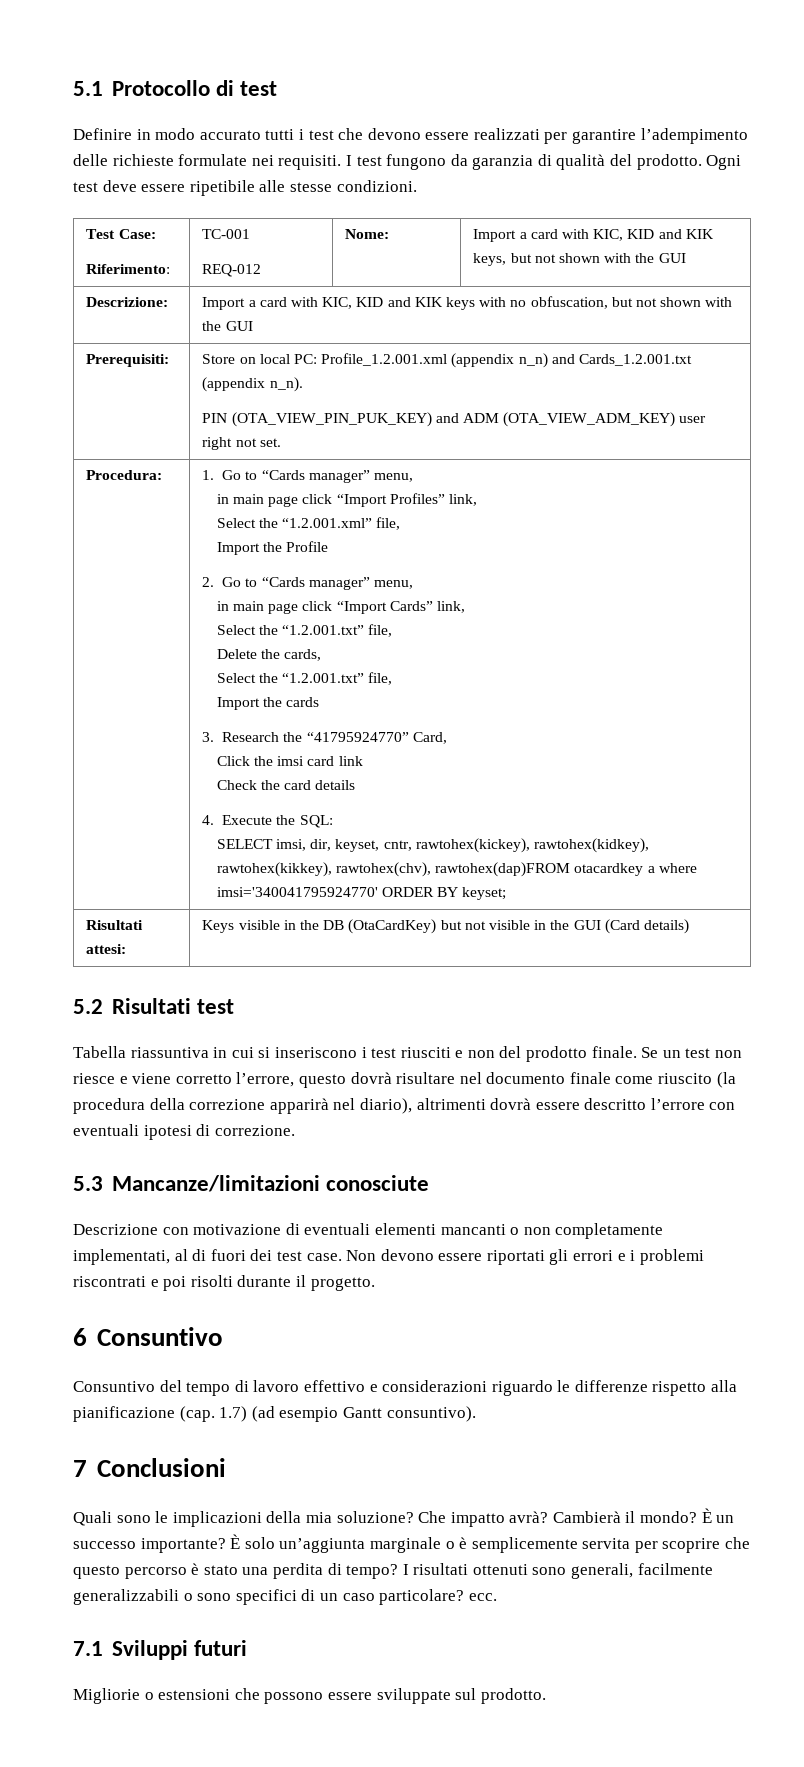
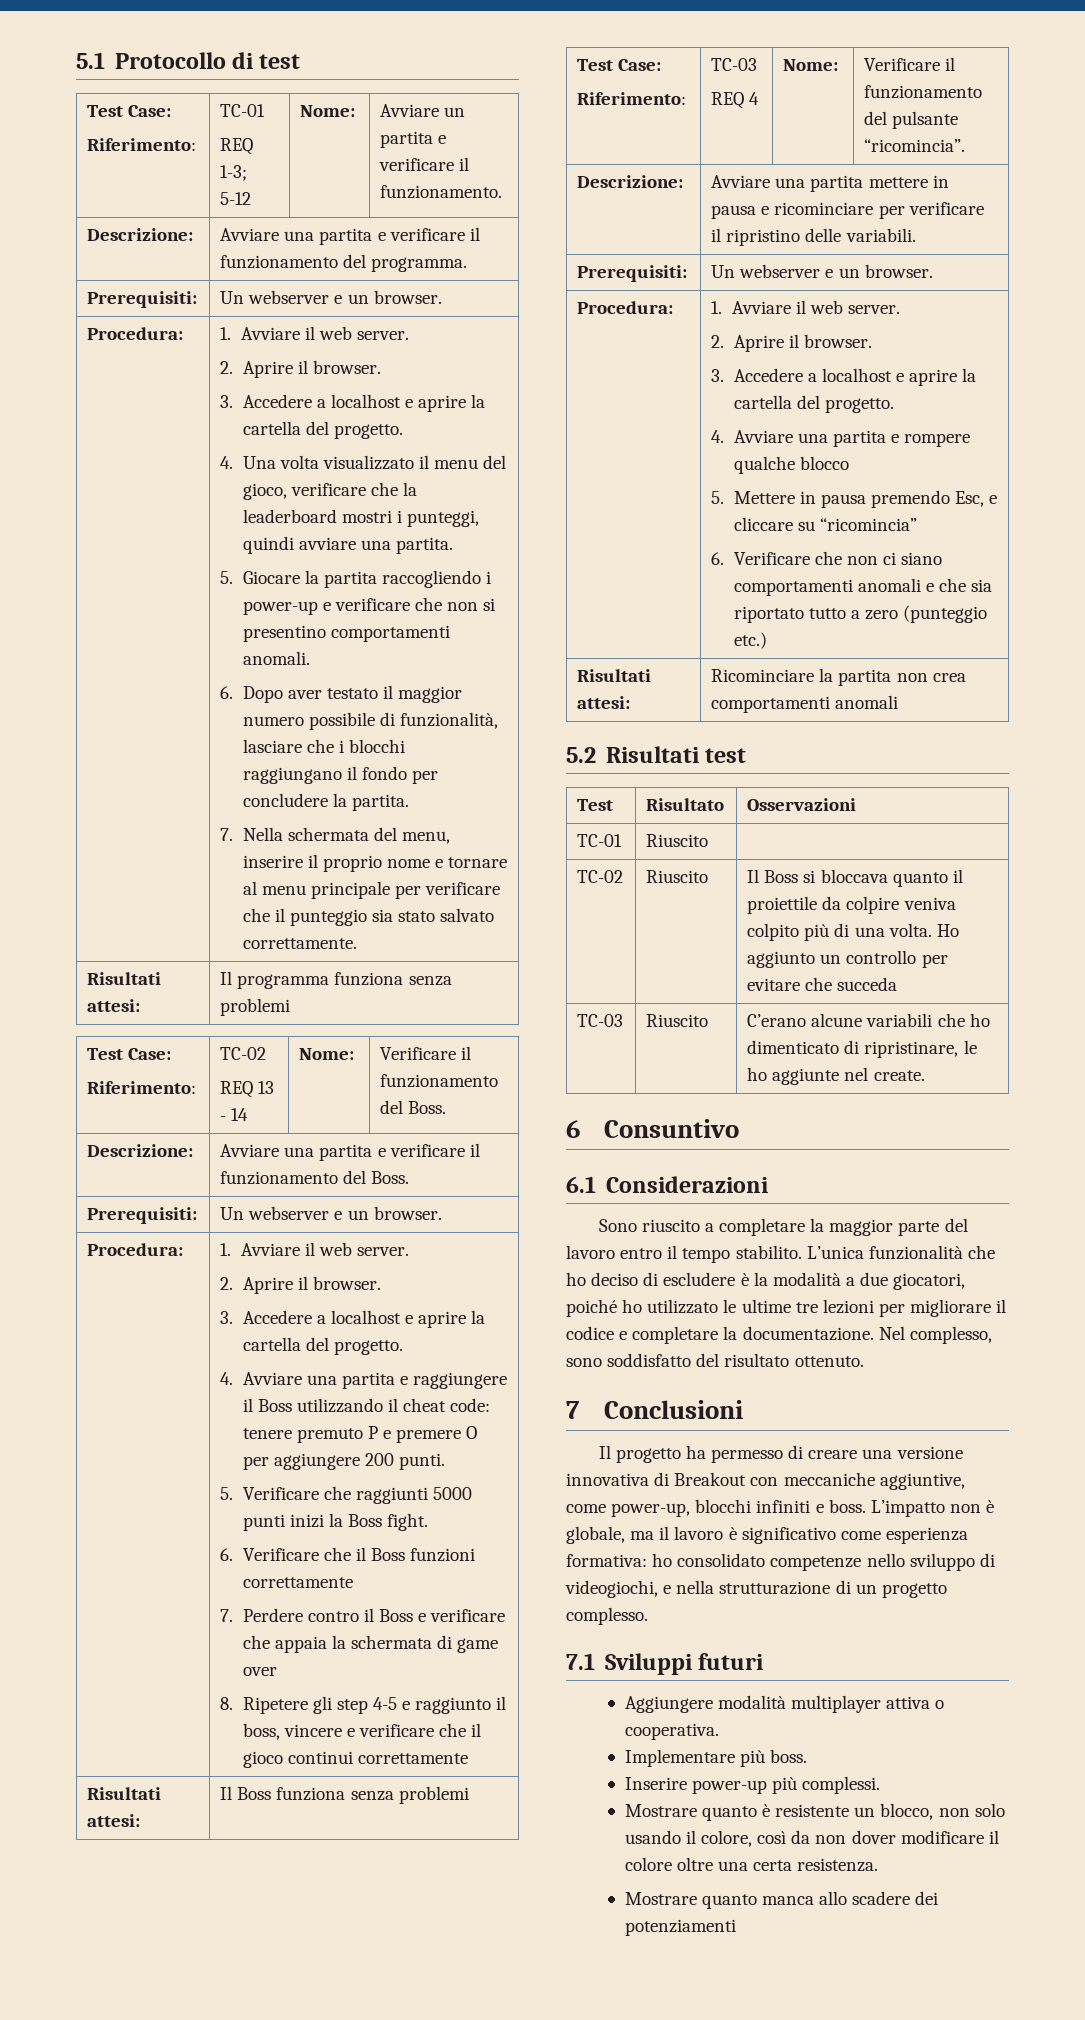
  5.1 Protocollo di test
- Definire in modo accurato tutti i test che devono essere realizzati per garantire l’adempimento delle richieste formulate nei requisiti. I test fungono da garanzia di qualità del prodotto. Ogni test deve essere ripetibile alle stesse condizioni.
  Test Case:
- Riferimento: | TC-001
- REQ-012 | Nome: | Import a card with KIC, KID and KIK keys, but not shown with the GUI
- Descrizione: | Import a card with KIC, KID and KIK keys with no obfuscation, but not shown with the GUI
- Prerequisiti: | Store on local PC: Profile_1.2.001.xml (appendix n_n) and Cards_1.2.001.txt (appendix n_n).
- PIN (OTA_VIEW_PIN_PUK_KEY) and ADM (OTA_VIEW_ADM_KEY) user right not set.
- Procedura: | 1. Go to “Cards manager” menu,
- in main page click “Import Profiles” link,
- Select the “1.2.001.xml” file,
- Import the Profile
- 2. Go to “Cards manager” menu,
- in main page click “Import Cards” link,
- Select the “1.2.001.txt” file,
- Delete the cards,
- Select the “1.2.001.txt” file,
- Import the cards
- 3. Research the “41795924770” Card,
- Click the imsi card link
- Check the card details
- 4. Execute the SQL:
- SELECT imsi, dir, keyset, cntr, rawtohex(kickey), rawtohex(kidkey), rawtohex(kikkey), rawtohex(chv), rawtohex(dap)FROM otacardkey a where imsi='340041795924770' ORDER BY keyset;
- Risultati attesi: | Keys visible in the DB (OtaCardKey) but not visible in the GUI (Card details)
+ Riferimento: | TC-01
+ REQ 1-3; 5-12 | Nome: | Avviare un partita e verificare il funzionamento.
+ Descrizione: | Avviare una partita e verificare il funzionamento del programma.
+ Prerequisiti: | Un webserver e un browser.
+ Procedura: | 1. Avviare il web server.
+ 2. Aprire il browser.
+ 3. Accedere a localhost e aprire la cartella del progetto.
+ 4. Una volta visualizzato il menu del gioco, verificare che la leaderboard mostri i punteggi, quindi avviare una partita.
+ 5. Giocare la partita raccogliendo i power-up e verificare che non si presentino comportamenti anomali.
+ 6. Dopo aver testato il maggior numero possibile di funzionalità, lasciare che i blocchi raggiungano il fondo per concludere la partita.
+ 7. Nella schermata del menu, inserire il proprio nome e tornare al menu principale per verificare che il punteggio sia stato salvato correttamente.
+ Risultati attesi: | Il programma funziona senza problemi
+ Test Case:
+ Riferimento: | TC-02
+ REQ 13 - 14 | Nome: | Verificare il funzionamento del Boss.
+ Descrizione: | Avviare una partita e verificare il funzionamento del Boss.
+ Prerequisiti: | Un webserver e un browser.
+ Procedura: | 1. Avviare il web server.
+ 2. Aprire il browser.
+ 3. Accedere a localhost e aprire la cartella del progetto.
+ 4. Avviare una partita e raggiungere il Boss utilizzando il cheat code: tenere premuto P e premere O per aggiungere 200 punti.
+ 5. Verificare che raggiunti 5000 punti inizi la Boss fight.
+ 6. Verificare che il Boss funzioni correttamente
+ 7. Perdere contro il Boss e verificare che appaia la schermata di game over
+ 8. Ripetere gli step 4-5 e raggiunto il boss, vincere e verificare che il gioco continui correttamente
+ Risultati attesi: | Il Boss funziona senza problemi
+ Test Case:
+ Riferimento: | TC-03
+ REQ 4 | Nome: | Verificare il funzionamento del pulsante “ricomincia”.
+ Descrizione: | Avviare una partita mettere in pausa e ricominciare per verificare il ripristino delle variabili.
+ Prerequisiti: | Un webserver e un browser.
+ Procedura: | 1. Avviare il web server.
+ 2. Aprire il browser.
+ 3. Accedere a localhost e aprire la cartella del progetto.
+ 4. Avviare una partita e rompere qualche blocco
+ 5. Mettere in pausa premendo Esc, e cliccare su “ricomincia”
+ 6. Verificare che non ci siano comportamenti anomali e che sia riportato tutto a zero (punteggio etc.)
+ Risultati attesi: | Ricominciare la partita non crea comportamenti anomali
  5.2 Risultati test
- Tabella riassuntiva in cui si inseriscono i test riusciti e non del prodotto finale. Se un test non riesce e viene corretto l’errore, questo dovrà risultare nel documento finale come riuscito (la procedura della correzione apparirà nel diario), altrimenti dovrà essere descritto l’errore con eventuali ipotesi di correzione.
- 5.3 Mancanze/limitazioni conosciute
- Descrizione con motivazione di eventuali elementi mancanti o non completamente implementati, al di fuori dei test case. Non devono essere riportati gli errori e i problemi riscontrati e poi risolti durante il progetto.
+ Test | Risultato | Osservazioni
+ TC-01 | Riuscito |
+ TC-02 | Riuscito | Il Boss si bloccava quanto il proiettile da colpire veniva colpito più di una volta. Ho aggiunto un controllo per evitare che succeda
+ TC-03 | Riuscito | C’erano alcune variabili che ho dimenticato di ripristinare, le ho aggiunte nel create.
  6 Consuntivo
- Consuntivo del tempo di lavoro effettivo e considerazioni riguardo le differenze rispetto alla pianificazione (cap. 1.7) (ad esempio Gantt consuntivo).
+ 6.1 Considerazioni
+ Sono riuscito a completare la maggior parte del lavoro entro il tempo stabilito. L’unica funzionalità che ho deciso di escludere è la modalità a due giocatori, poiché ho utilizzato le ultime tre lezioni per migliorare il codice e completare la documentazione. Nel complesso, sono soddisfatto del risultato ottenuto.
  7 Conclusioni
- Quali sono le implicazioni della mia soluzione? Che impatto avrà? Cambierà il mondo? È un successo importante? È solo un’aggiunta marginale o è semplicemente servita per scoprire che questo percorso è stato una perdita di tempo? I risultati ottenuti sono generali, facilmente generalizzabili o sono specifici di un caso particolare? ecc.
+ Il progetto ha permesso di creare una versione innovativa di Breakout con meccaniche aggiuntive, come power-up, blocchi infiniti e boss. L’impatto non è globale, ma il lavoro è significativo come esperienza formativa: ho consolidato competenze nello sviluppo di videogiochi, e nella strutturazione di un progetto complesso.
  7.1 Sviluppi futuri
- Migliorie o estensioni che possono essere sviluppate sul prodotto.
+ Aggiungere modalità multiplayer attiva o cooperativa.
+ Implementare più boss.
+ Inserire power-up più complessi.
+ Mostrare quanto è resistente un blocco, non solo usando il colore, così da non dover modificare il colore oltre una certa resistenza.
+ Mostrare quanto manca allo scadere dei potenziamenti

